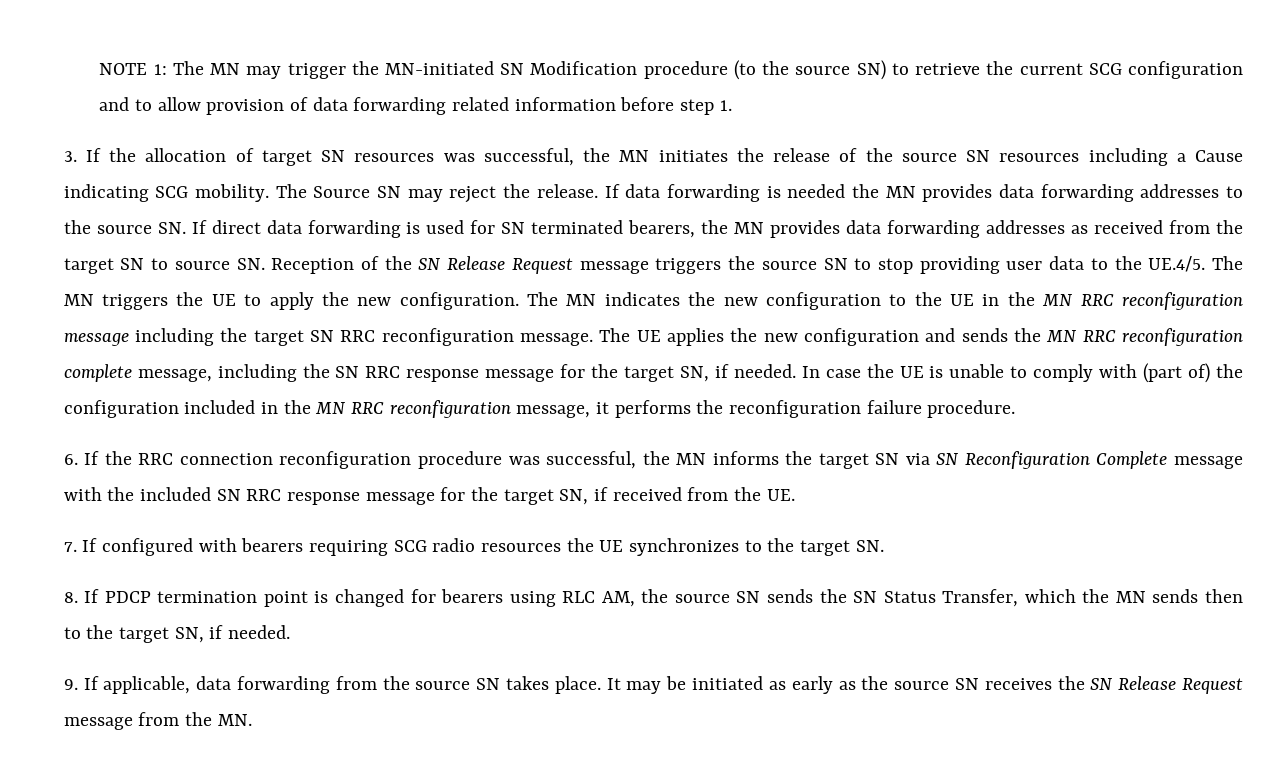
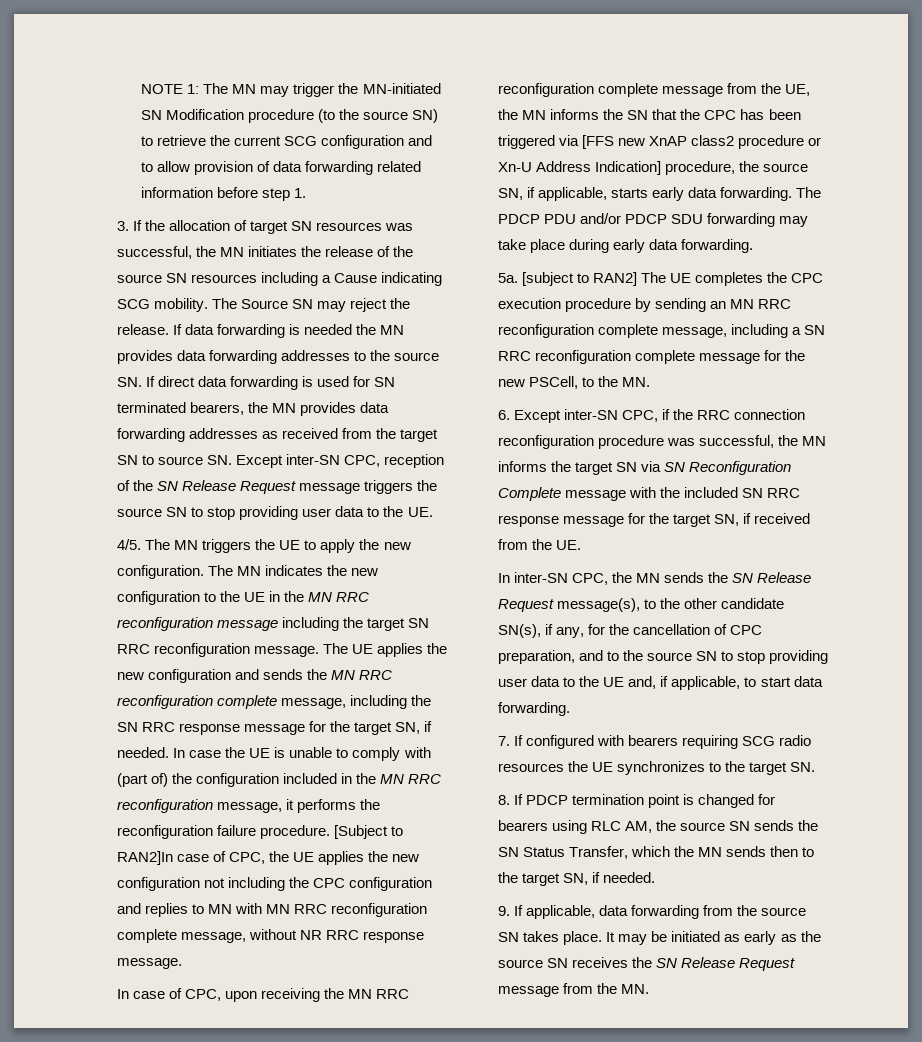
- If data forwarding is needed the MN provides data forwarding addresses to the source SN. If direct data forwarding is used for SN terminated bearers, the MN provides data forwarding addresses as received from the target SN to source SN. Reception of the SN Release Request message triggers the source SN to stop providing user data to the UE.4/5. The MN triggers the UE to apply the new configuration.
+ If data forwarding is needed the MN provides data forwarding addresses to the source SN. If direct data forwarding is used for SN terminated bearers, the MN provides data forwarding addresses as received from the target SN to source SN. Except inter-SN CPC, reception of the SN Release Request message triggers the source SN to stop providing user data to the UE.
+ 4/5. The MN triggers the UE to apply the new configuration.
- In case the UE is unable to comply with (part of) the configuration included in the MN RRC reconfiguration message, it performs the reconfiguration failure procedure.
- 6. If the RRC connection reconfiguration procedure was successful, the MN informs the target SN via SN Reconfiguration Complete message with the included SN RRC response message for the target SN, if received from the UE.
+ In case the UE is unable to comply with (part of) the configuration included in the MN RRC reconfiguration message, it performs the reconfiguration failure procedure. [Subject to RAN2]In case of CPC, the UE applies the new configuration not including the CPC configuration and replies to MN with MN RRC reconfiguration complete message, without NR RRC response message.
+ In case of CPC, upon receiving the MN RRC reconfiguration complete message from the UE, the MN informs the SN that the CPC has been triggered via [FFS new XnAP class2 procedure or Xn-U Address Indication] procedure, the source SN, if applicable, starts early data forwarding. The PDCP PDU and/or PDCP SDU forwarding may take place during early data forwarding.
+ 5a. [subject to RAN2] The UE completes the CPC execution procedure by sending an MN RRC reconfiguration complete message, including a SN RRC reconfiguration complete message for the new PSCell, to the MN.
+ 6. Except inter-SN CPC, if the RRC connection reconfiguration procedure was successful, the MN informs the target SN via SN Reconfiguration Complete message with the included SN RRC response message for the target SN, if received from the UE.
+ In inter-SN CPC, the MN sends the SN Release Request message(s), to the other candidate SN(s), if any, for the cancellation of CPC preparation, and to the source SN to stop providing user data to the UE and, if applicable, to start data forwarding.

